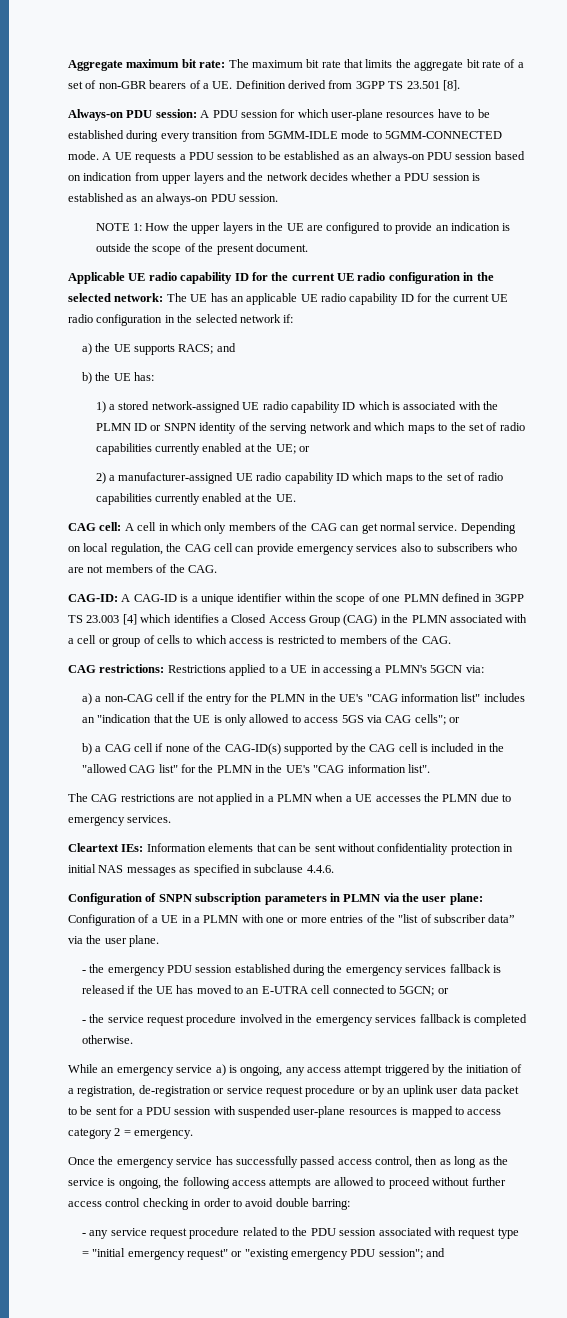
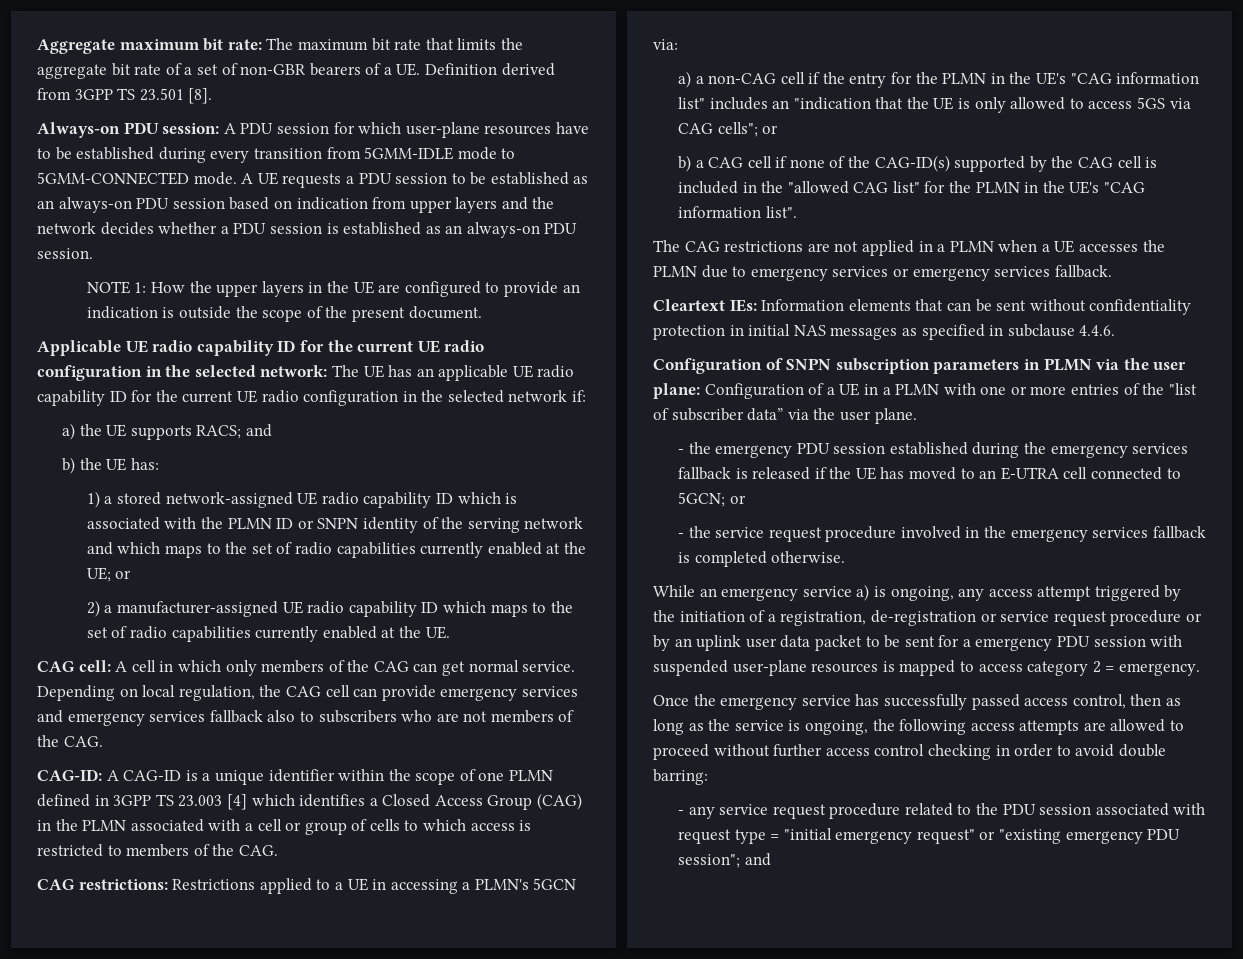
- Depending on local regulation, the CAG cell can provide emergency services also to subscribers who are not members of the CAG.
+ Depending on local regulation, the CAG cell can provide emergency services and emergency services fallback also to subscribers who are not members of the CAG.
- The CAG restrictions are not applied in a PLMN when a UE accesses the PLMN due to emergency services.
+ The CAG restrictions are not applied in a PLMN when a UE accesses the PLMN due to emergency services or emergency services fallback.
- While an emergency service a) is ongoing, any access attempt triggered by the initiation of a registration, de-registration or service request procedure or by an uplink user data packet to be sent for a PDU session with suspended user-plane resources is mapped to access category 2 = emergency.
+ While an emergency service a) is ongoing, any access attempt triggered by the initiation of a registration, de-registration or service request procedure or by an uplink user data packet to be sent for a emergency PDU session with suspended user-plane resources is mapped to access category 2 = emergency.

